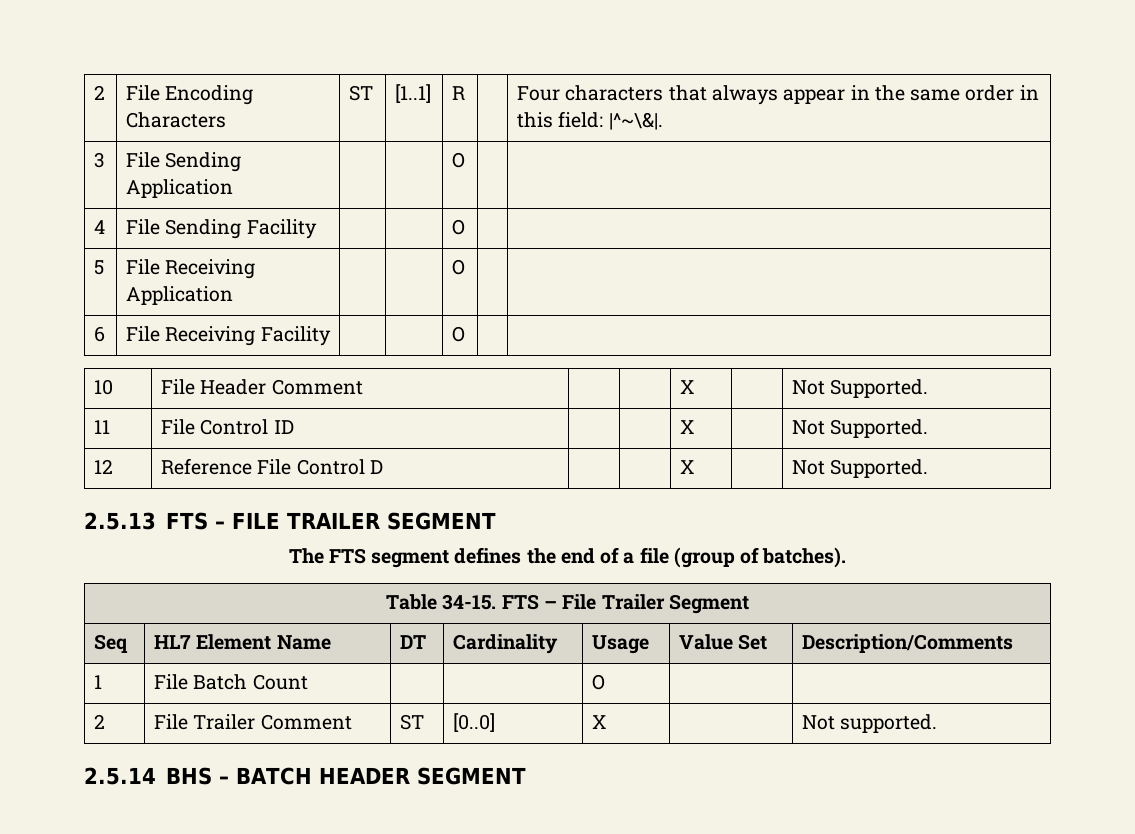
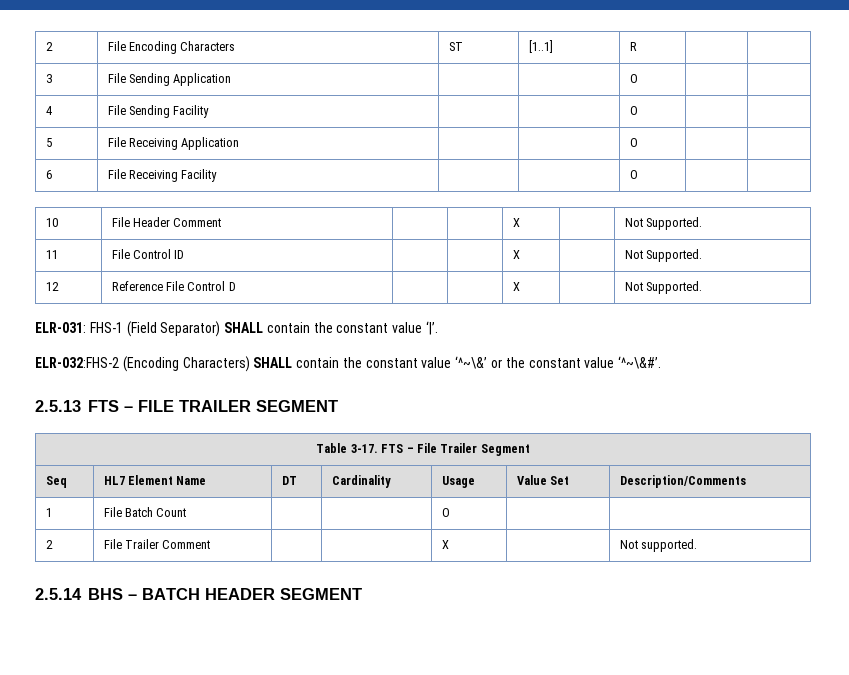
- 2 | File Encoding Characters | ST | [1..1] | R | | Four characters that always appear in the same order in this field: |^~\&|.
+ 2 | File Encoding Characters | ST | [1..1] | R | |
+ ELR-031: FHS-1 (Field Separator) SHALL contain the constant value ‘|’.
+ ELR-032:FHS-2 (Encoding Characters) SHALL contain the constant value ‘^~\&’ or the constant value ‘^~\&#’.
- The FTS segment defines the end of a file (group of batches).
- Table 34-15. FTS – File Trailer Segment
+ Table 3-17. FTS – File Trailer Segment
- 2 | File Trailer Comment | ST | [0..0] | X | | Not supported.
+ 2 | File Trailer Comment | | | X | | Not supported.

